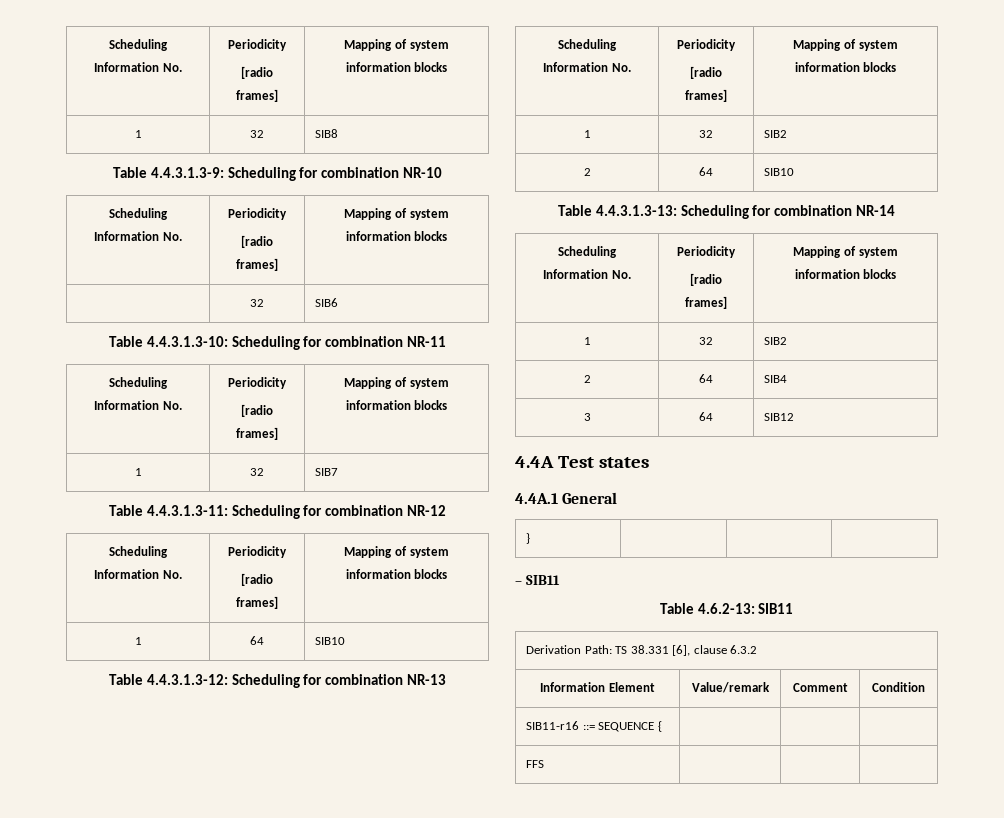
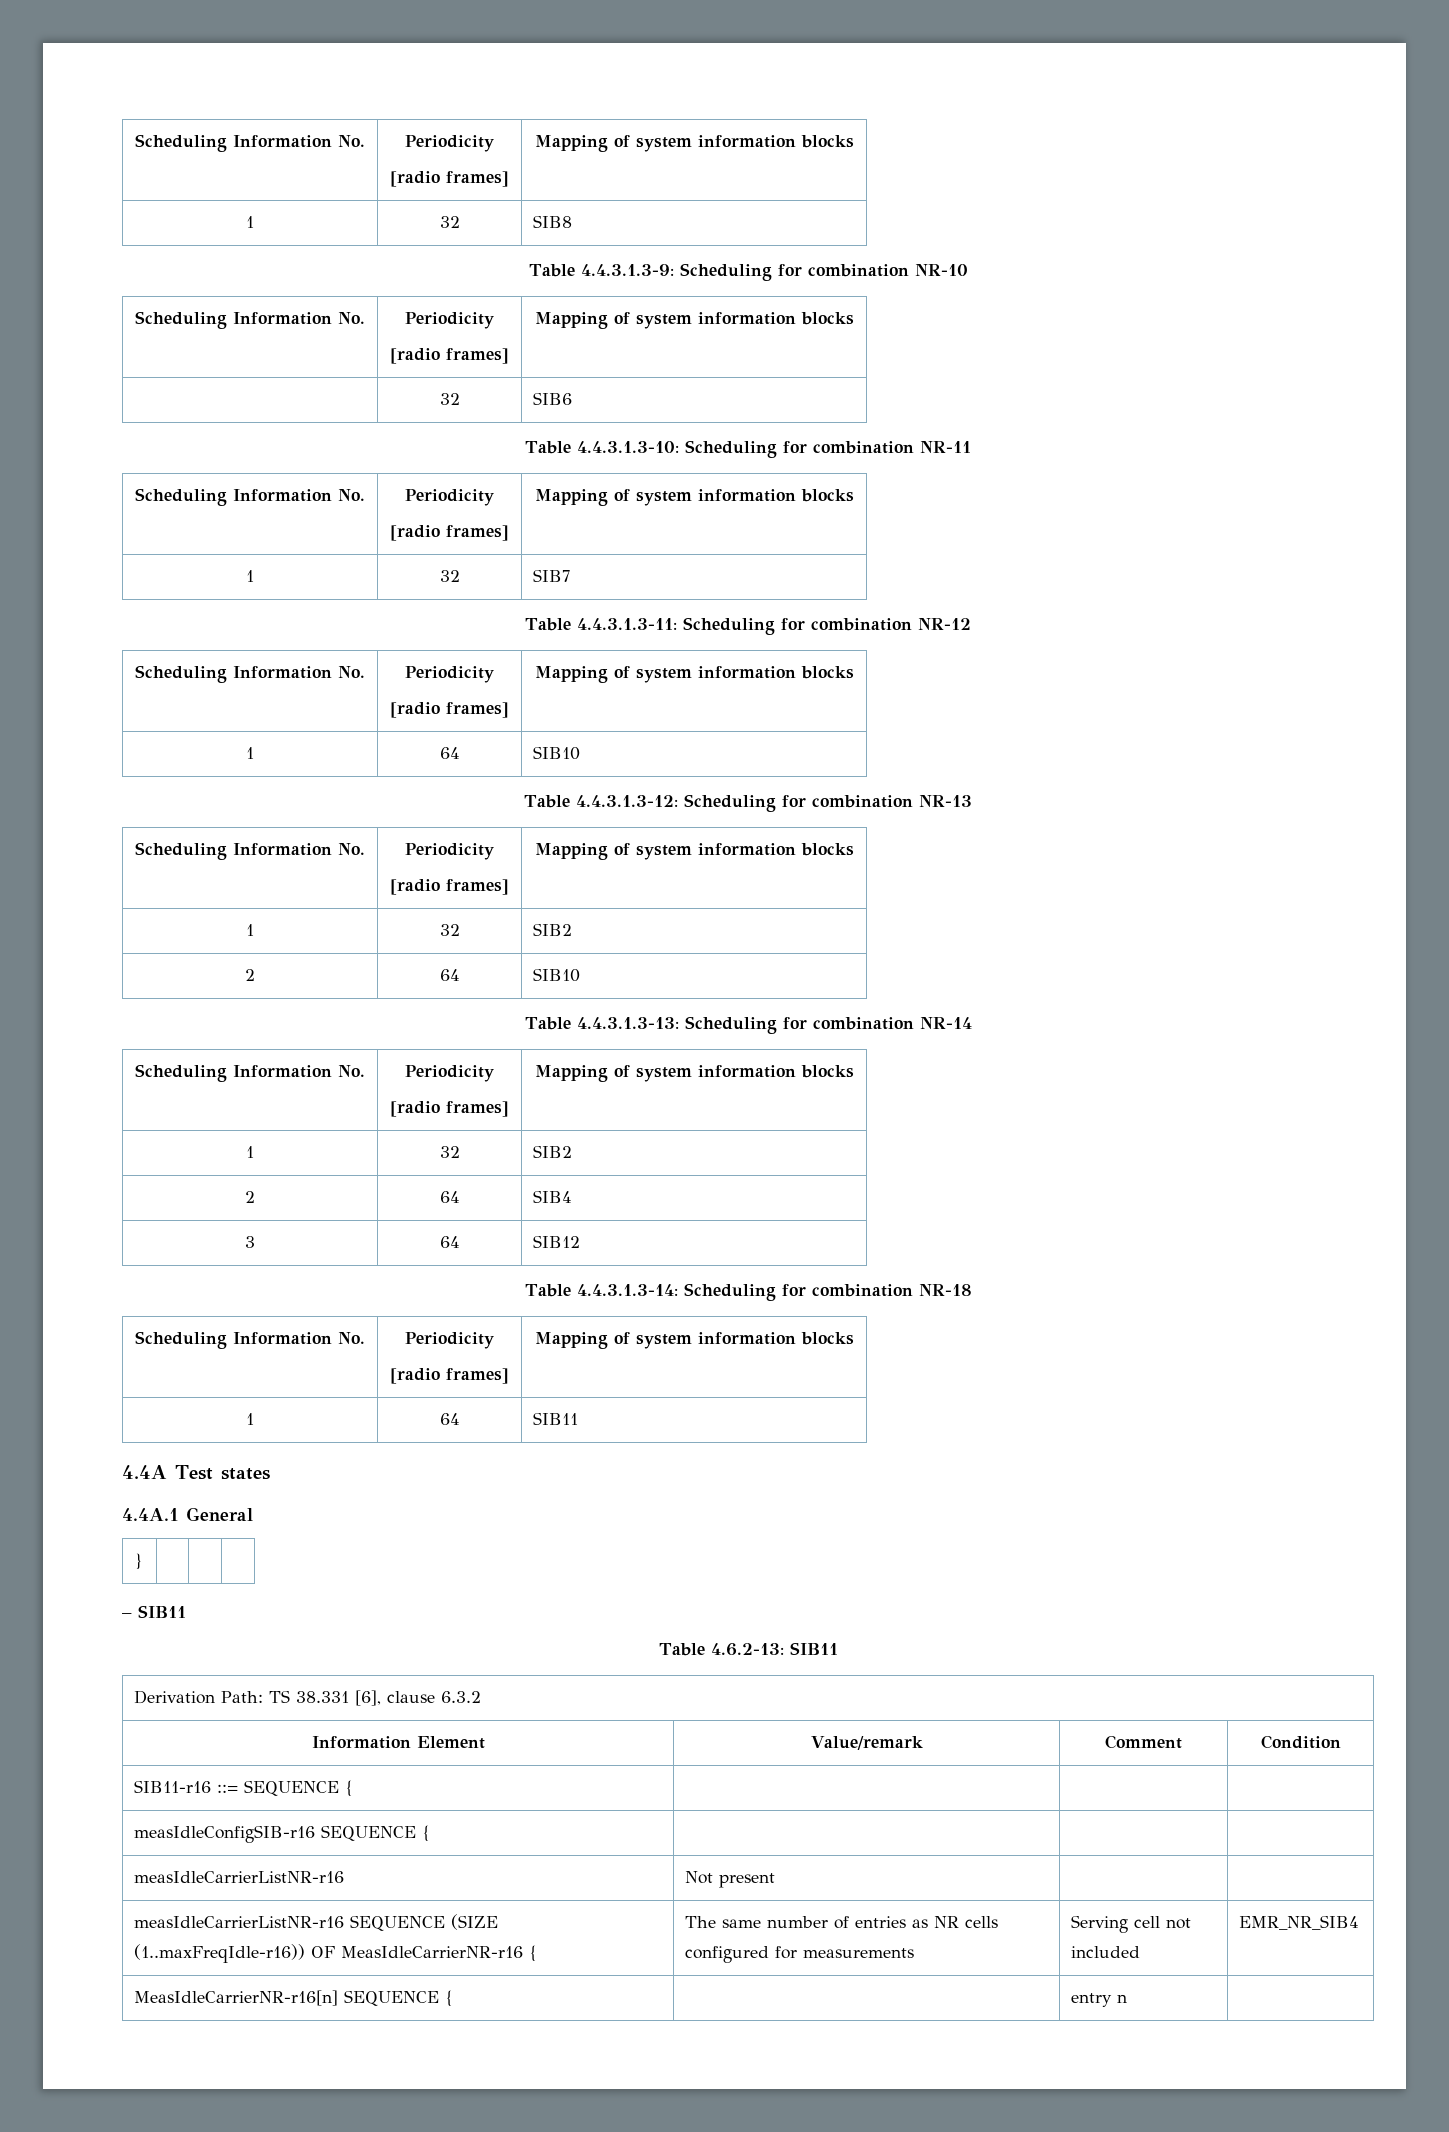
+ Table 4.4.3.1.3-14: Scheduling for combination NR-18
+ Scheduling Information No. | Periodicity
+ [radio frames] | Mapping of system information blocks
+ 1 | 64 | SIB11
- FFS | | |
+ measIdleConfigSIB-r16 SEQUENCE { | | |
+ measIdleCarrierListNR-r16 | Not present | |
+ measIdleCarrierListNR-r16 SEQUENCE (SIZE (1..maxFreqIdle-r16)) OF MeasIdleCarrierNR-r16 { | The same number of entries as NR cells configured for measurements | Serving cell not included | EMR_NR_SIB4
+ MeasIdleCarrierNR-r16[n] SEQUENCE { | | entry n |

